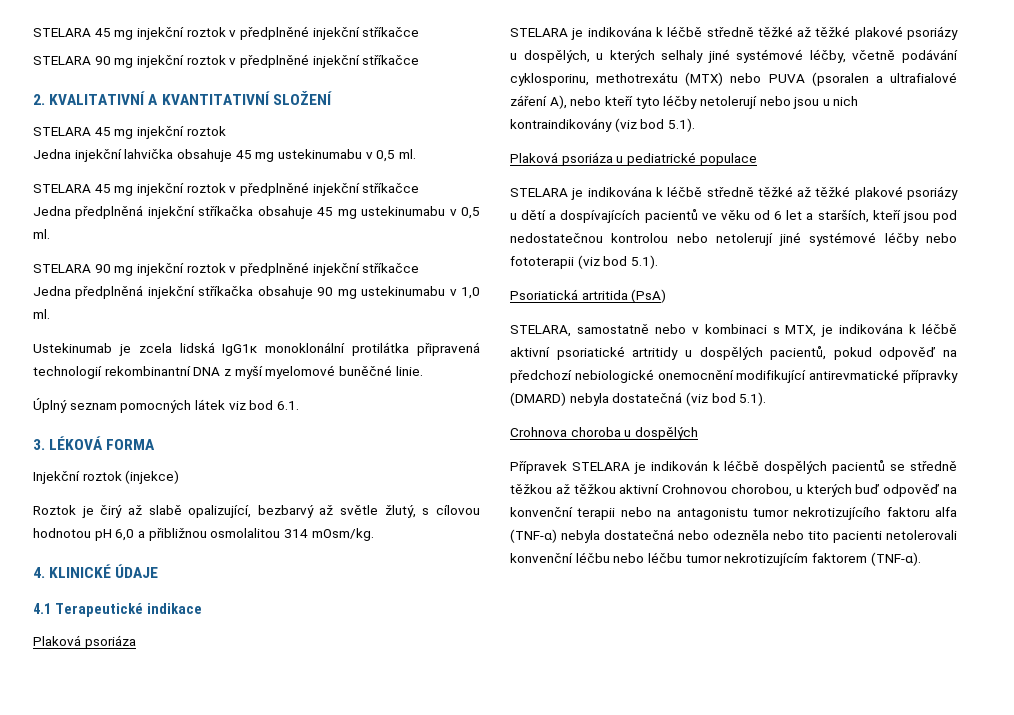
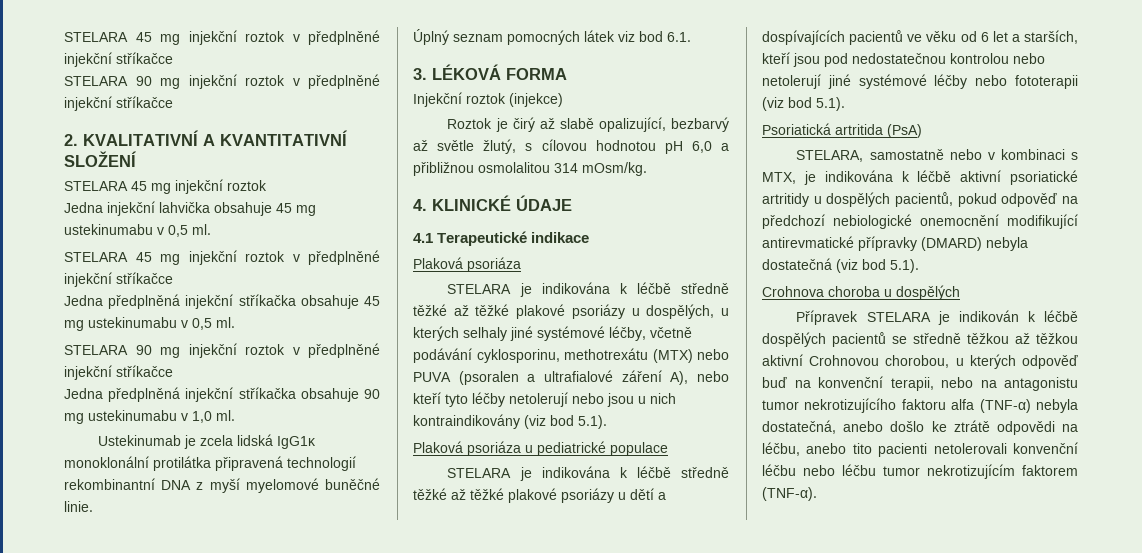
- Přípravek STELARA je indikován k léčbě dospělých pacientů se středně těžkou až těžkou aktivní Crohnovou chorobou, u kterých buď odpověď na konvenční terapii nebo na antagonistu tumor nekrotizujícího faktoru alfa (TNF-α) nebyla dostatečná nebo odezněla nebo tito pacienti netolerovali konvenční léčbu nebo léčbu tumor nekrotizujícím faktorem (TNF-α).
+ Přípravek STELARA je indikován k léčbě dospělých pacientů se středně těžkou až těžkou aktivní Crohnovou chorobou, u kterých odpověď buď na konvenční terapii, nebo na antagonistu tumor nekrotizujícího faktoru alfa (TNF-α) nebyla dostatečná, anebo došlo ke ztrátě odpovědi na léčbu, anebo tito pacienti netolerovali konvenční léčbu nebo léčbu tumor nekrotizujícím faktorem (TNF-α).

